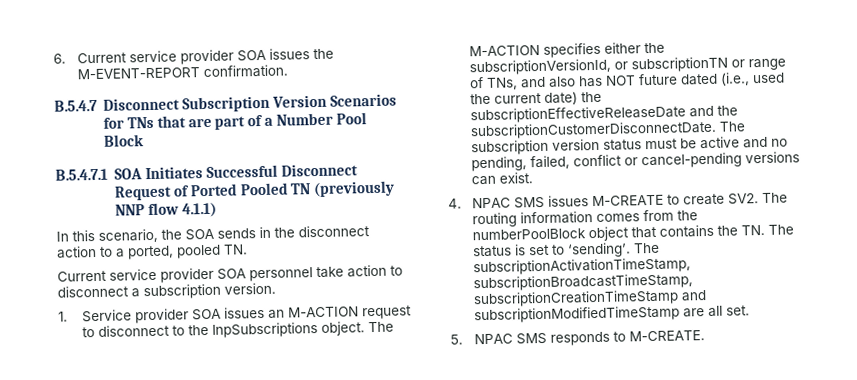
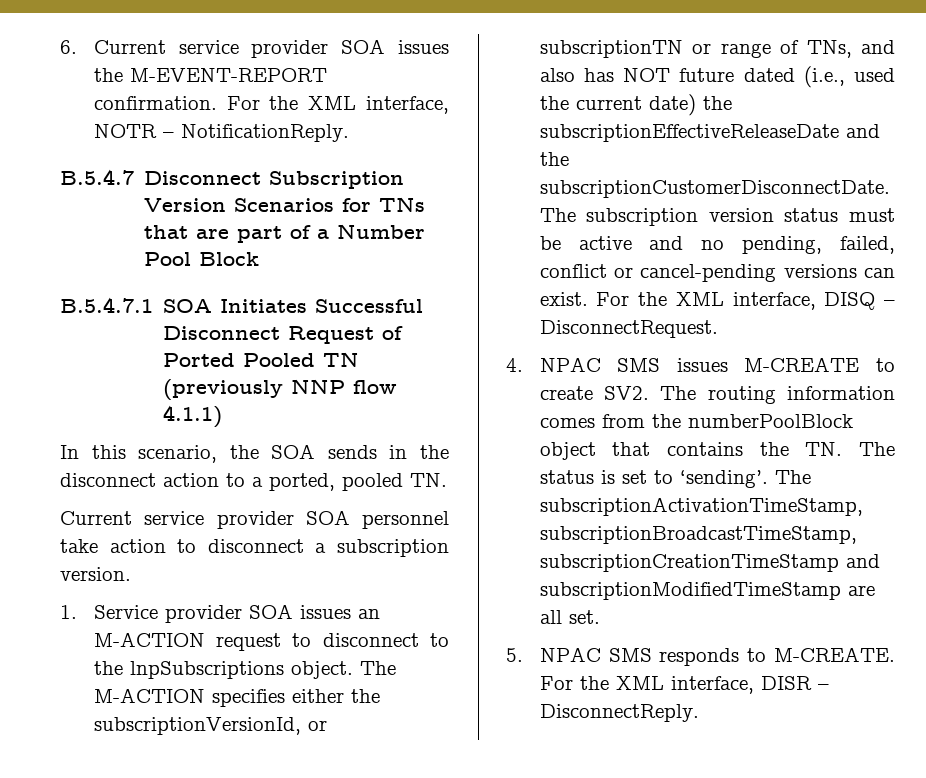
+ For the XML interface, NOTR – NotificationReply.
+ For the XML interface, DISQ – DisconnectRequest.
+ For the XML interface, DISR – DisconnectReply.

